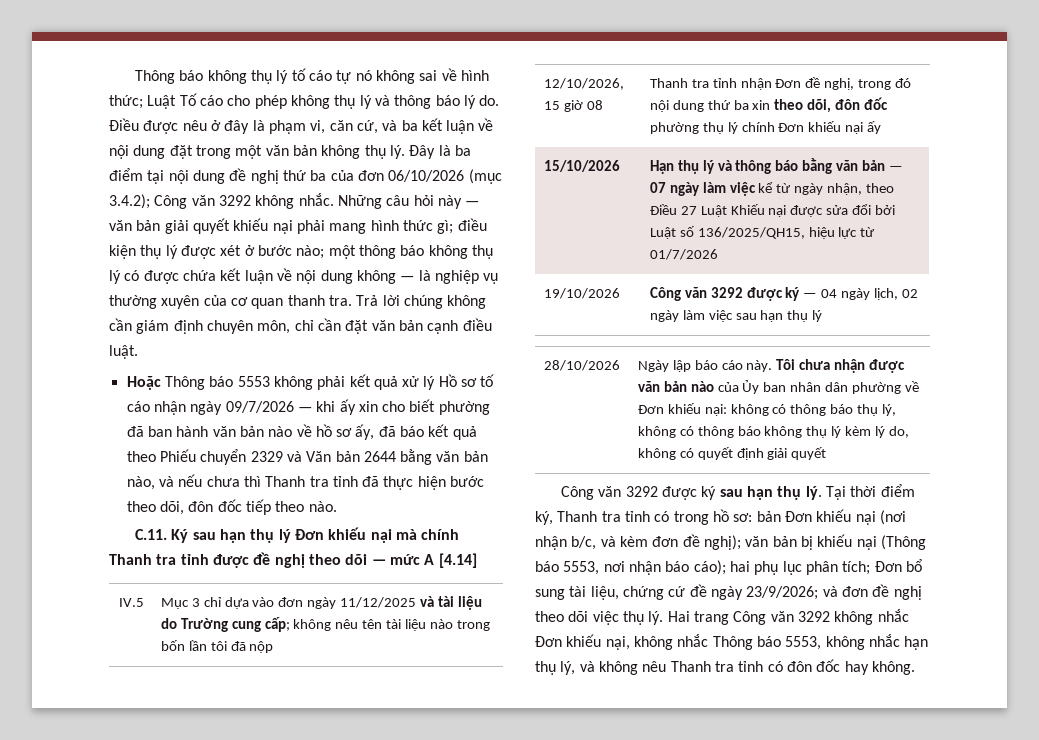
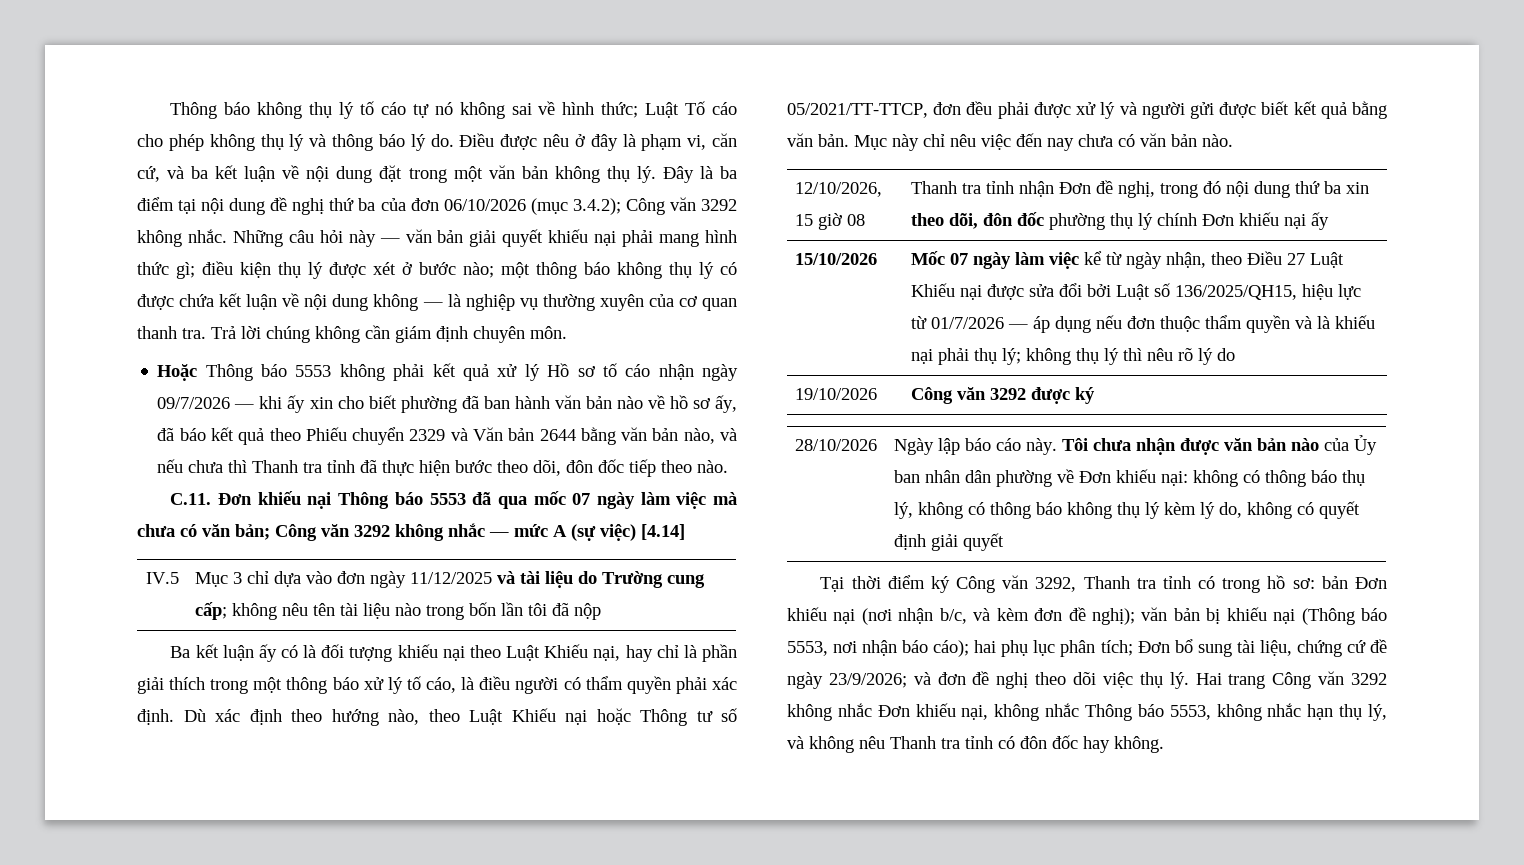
- Trả lời chúng không cần giám định chuyên môn, chỉ cần đặt văn bản cạnh điều luật.
+ Trả lời chúng không cần giám định chuyên môn.
- C.11. Ký sau hạn thụ lý Đơn khiếu nại mà chính Thanh tra tỉnh được đề nghị theo dõi — mức A [4.14]
+ C.11. Đơn khiếu nại Thông báo 5553 đã qua mốc 07 ngày làm việc mà chưa có văn bản; Công văn 3292 không nhắc — mức A (sự việc) [4.14]
+ Ba kết luận ấy có là đối tượng khiếu nại theo Luật Khiếu nại, hay chỉ là phần giải thích trong một thông báo xử lý tố cáo, là điều người có thẩm quyền phải xác định. Dù xác định theo hướng nào, theo Luật Khiếu nại hoặc Thông tư số 05/2021/TT-TTCP, đơn đều phải được xử lý và người gửi được biết kết quả bằng văn bản. Mục này chỉ nêu việc đến nay chưa có văn bản nào.
- Hạn thụ lý và thông báo bằng văn bản — 07 ngày làm việc kể từ ngày nhận, theo Điều 27 Luật Khiếu nại được sửa đổi bởi Luật số 136/2025/QH15, hiệu lực từ 01/7/2026
+ Mốc 07 ngày làm việc kể từ ngày nhận, theo Điều 27 Luật Khiếu nại được sửa đổi bởi Luật số 136/2025/QH15, hiệu lực từ 01/7/2026 — áp dụng nếu đơn thuộc thẩm quyền và là khiếu nại phải thụ lý; không thụ lý thì nêu rõ lý do
- 19/10/2026 | Công văn 3292 được ký — 04 ngày lịch, 02 ngày làm việc sau hạn thụ lý
+ 19/10/2026 | Công văn 3292 được ký
- Công văn 3292 được ký sau hạn thụ lý. Tại thời điểm ký, Thanh tra tỉnh có trong hồ sơ: bản Đơn khiếu nại (nơi nhận b/c, và kèm đơn đề nghị); văn bản bị khiếu nại (Thông báo 5553, nơi nhận báo cáo); hai phụ lục phân tích; Đơn bổ sung tài liệu, chứng cứ đề ngày 23/9/2026; và đơn đề nghị theo dõi việc thụ lý.
+ Tại thời điểm ký Công văn 3292, Thanh tra tỉnh có trong hồ sơ: bản Đơn khiếu nại (nơi nhận b/c, và kèm đơn đề nghị); văn bản bị khiếu nại (Thông báo 5553, nơi nhận báo cáo); hai phụ lục phân tích; Đơn bổ sung tài liệu, chứng cứ đề ngày 23/9/2026; và đơn đề nghị theo dõi việc thụ lý.

